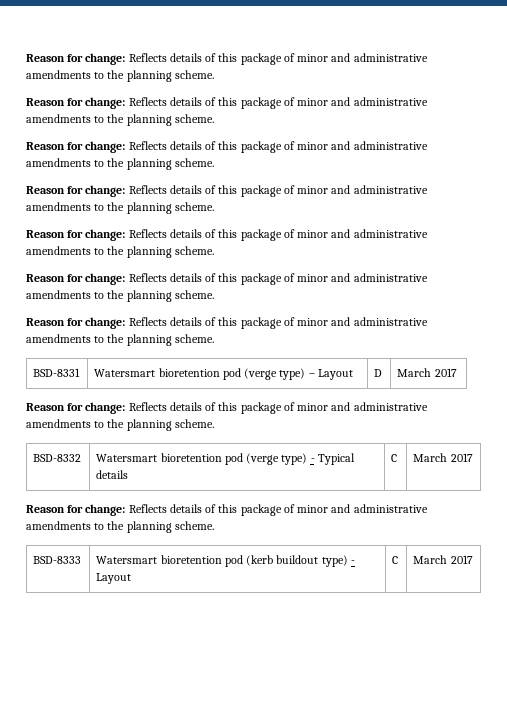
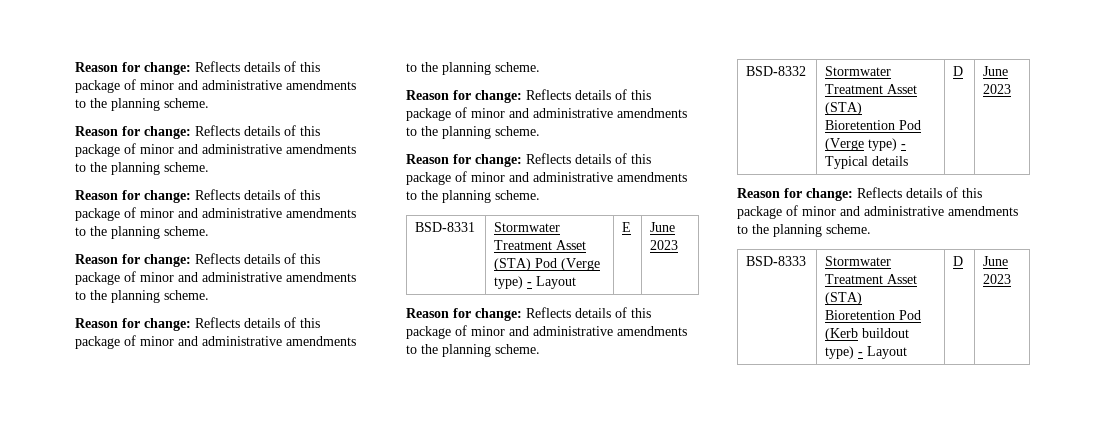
- BSD-8331 | Watersmart bioretention pod (verge type) – Layout | D | March 2017
+ BSD-8331 | Stormwater Treatment Asset (STA) Pod (Verge type) - Layout | E | June 2023
- BSD-8332 | Watersmart bioretention pod (verge type) - Typical details | C | March 2017
+ BSD-8332 | Stormwater Treatment Asset (STA) Bioretention Pod (Verge type) - Typical details | D | June 2023
- BSD-8333 | Watersmart bioretention pod (kerb buildout type) - Layout | C | March 2017
+ BSD-8333 | Stormwater Treatment Asset (STA) Bioretention Pod (Kerb buildout type) - Layout | D | June 2023

